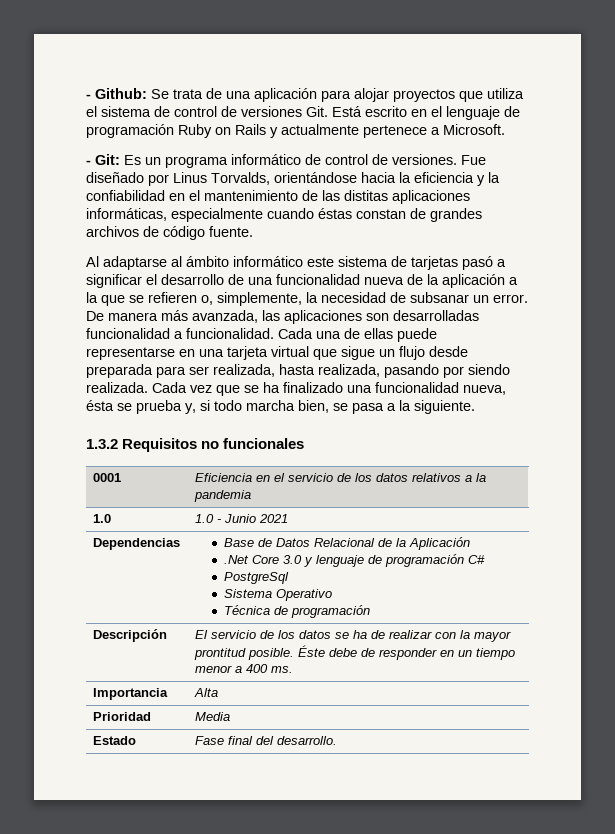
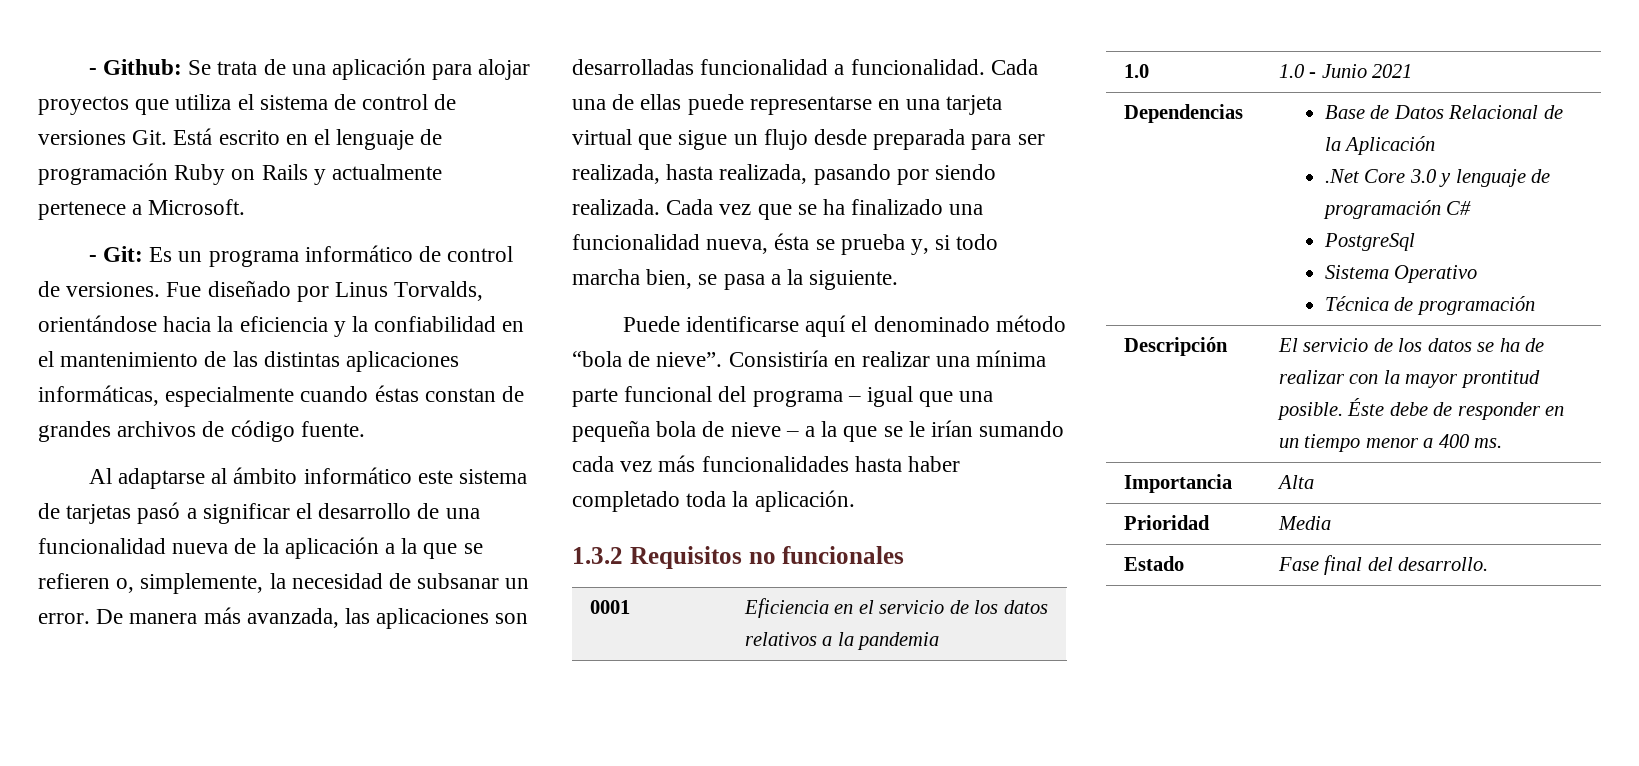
- Fue diseñado por Linus Torvalds, orientándose hacia la eficiencia y la confiabilidad en el mantenimiento de las distitas aplicaciones informáticas, especialmente cuando éstas constan de grandes archivos de código fuente.
+ Fue diseñado por Linus Torvalds, orientándose hacia la eficiencia y la confiabilidad en el mantenimiento de las distintas aplicaciones informáticas, especialmente cuando éstas constan de grandes archivos de código fuente.
+ Puede identificarse aquí el denominado método “bola de nieve”. Consistiría en realizar una mínima parte funcional del programa – igual que una pequeña bola de nieve – a la que se le irían sumando cada vez más funcionalidades hasta haber completado toda la aplicación.

